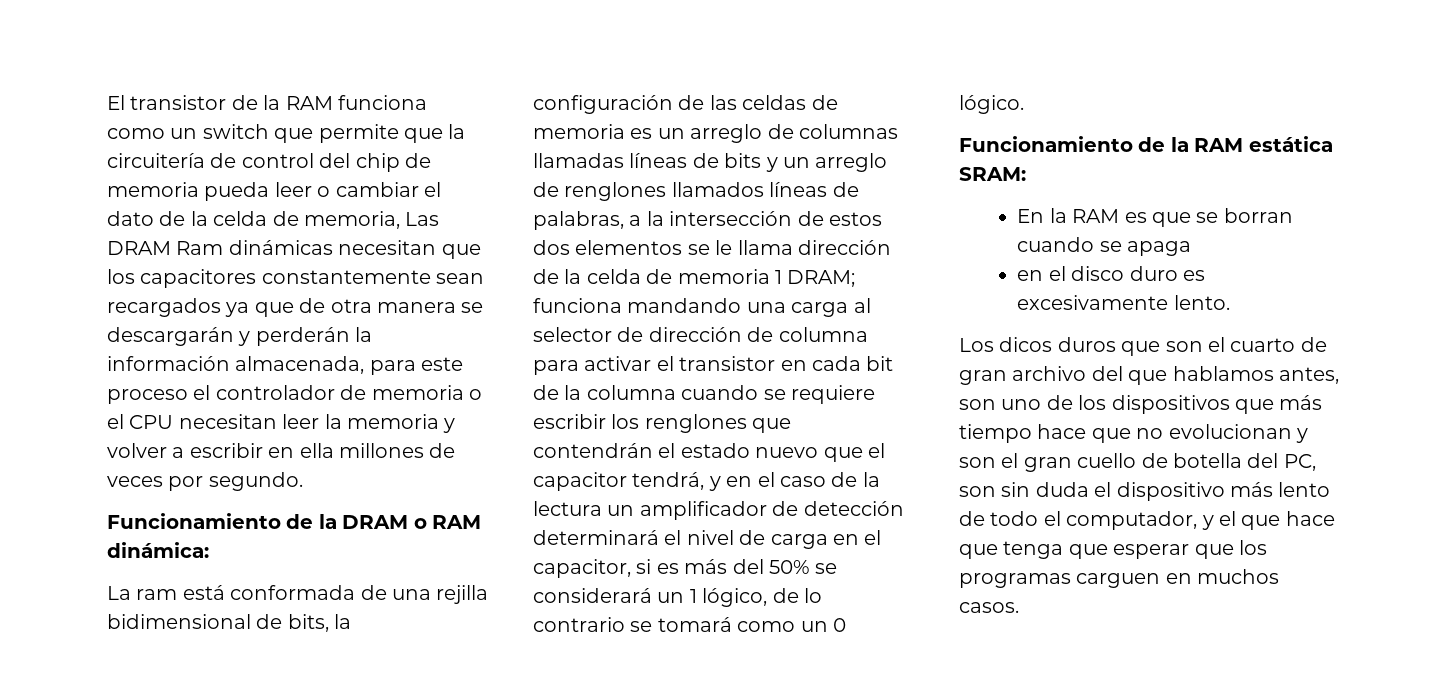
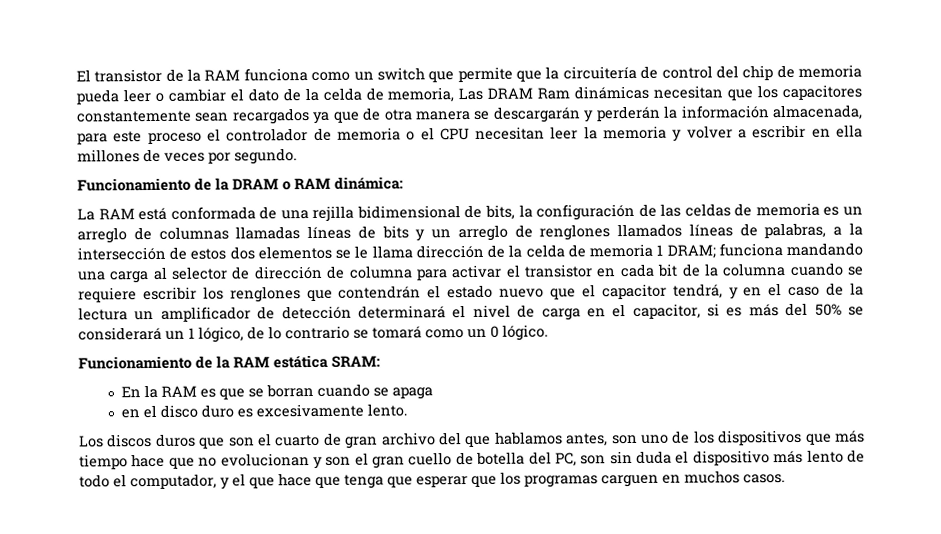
- La ram está conformada de una rejilla bidimensional de bits, la configuración de las celdas de memoria es un arreglo de columnas llamadas líneas de bits y un arreglo de renglones llamados líneas de palabras, a la intersección de estos dos elementos se le llama dirección de la celda de memoria 1 DRAM;
+ La RAM está conformada de una rejilla bidimensional de bits, la configuración de las celdas de memoria es un arreglo de columnas llamadas líneas de bits y un arreglo de renglones llamados líneas de palabras, a la intersección de estos dos elementos se le llama dirección de la celda de memoria 1 DRAM;
- Los dicos duros que son el cuarto de gran archivo del que hablamos antes, son uno de los dispositivos que más tiempo hace que no evolucionan y son el gran cuello de botella del PC, son sin duda el dispositivo más lento de todo el computador, y el que hace que tenga que esperar que los programas carguen en muchos casos.
+ Los discos duros que son el cuarto de gran archivo del que hablamos antes, son uno de los dispositivos que más tiempo hace que no evolucionan y son el gran cuello de botella del PC, son sin duda el dispositivo más lento de todo el computador, y el que hace que tenga que esperar que los programas carguen en muchos casos.

